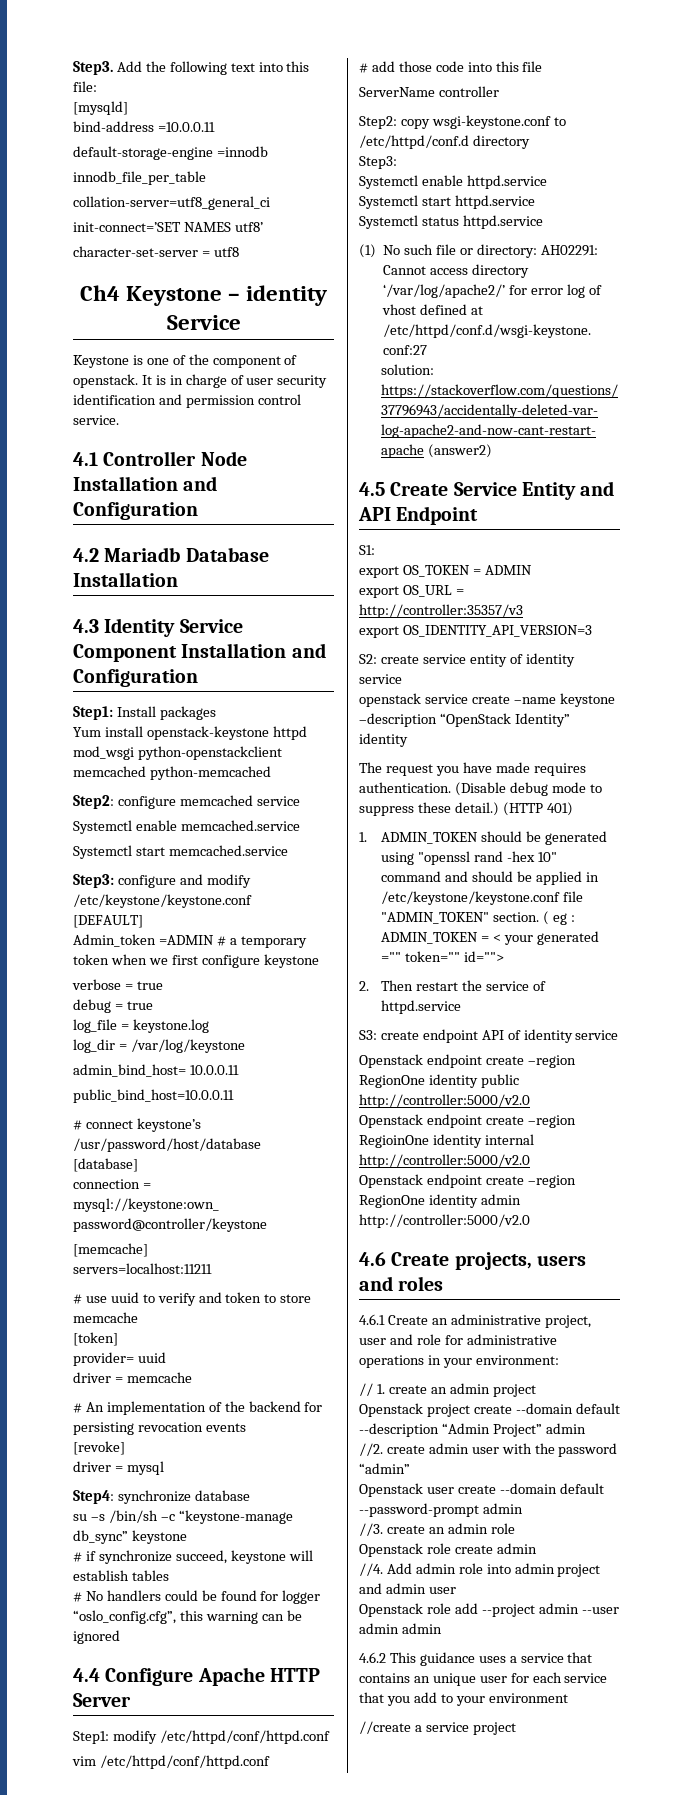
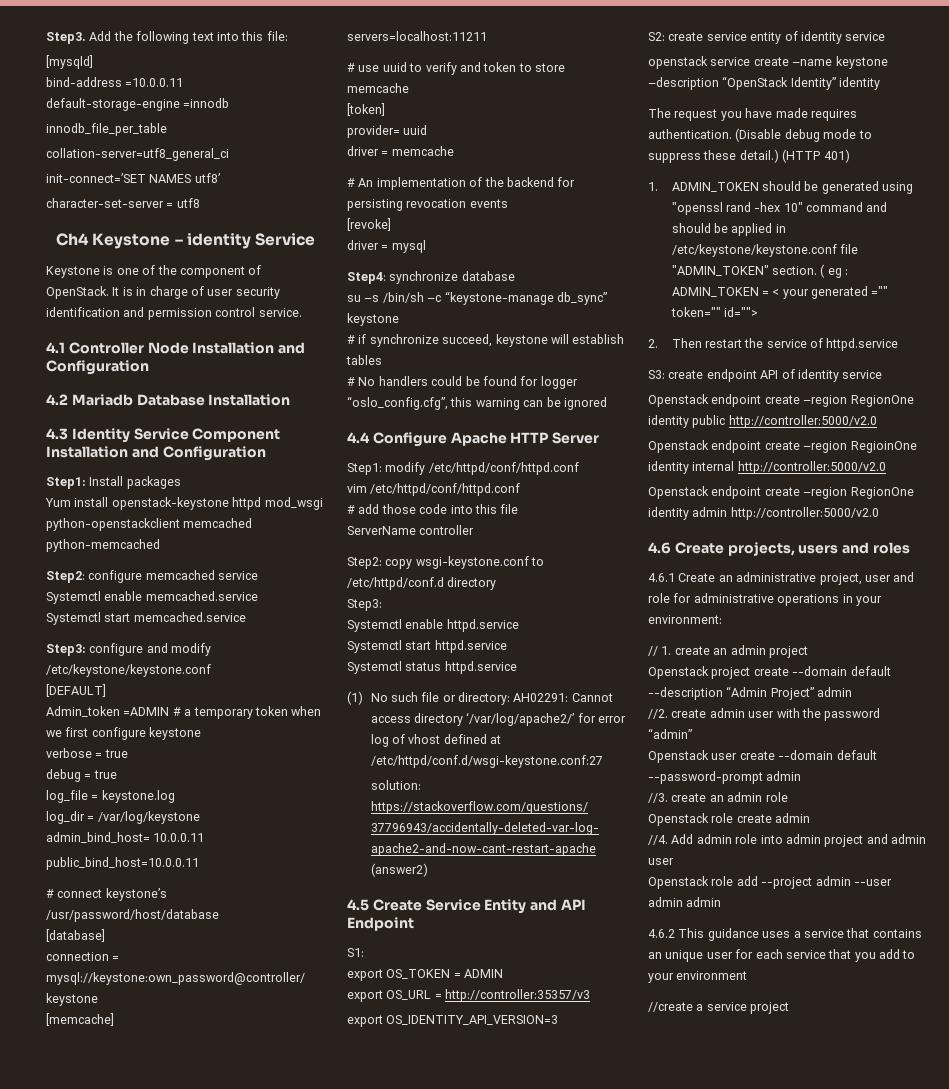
- Keystone is one of the component of openstack.
+ Keystone is one of the component of OpenStack.

